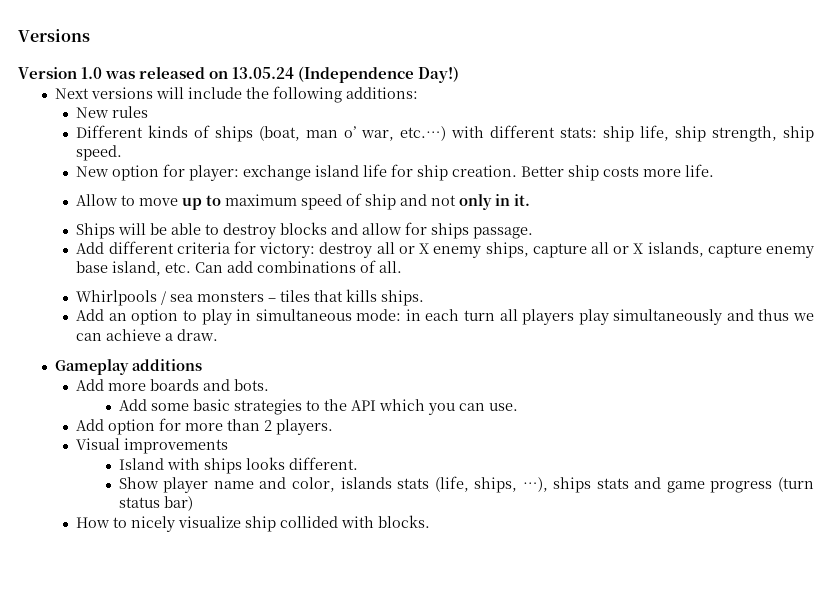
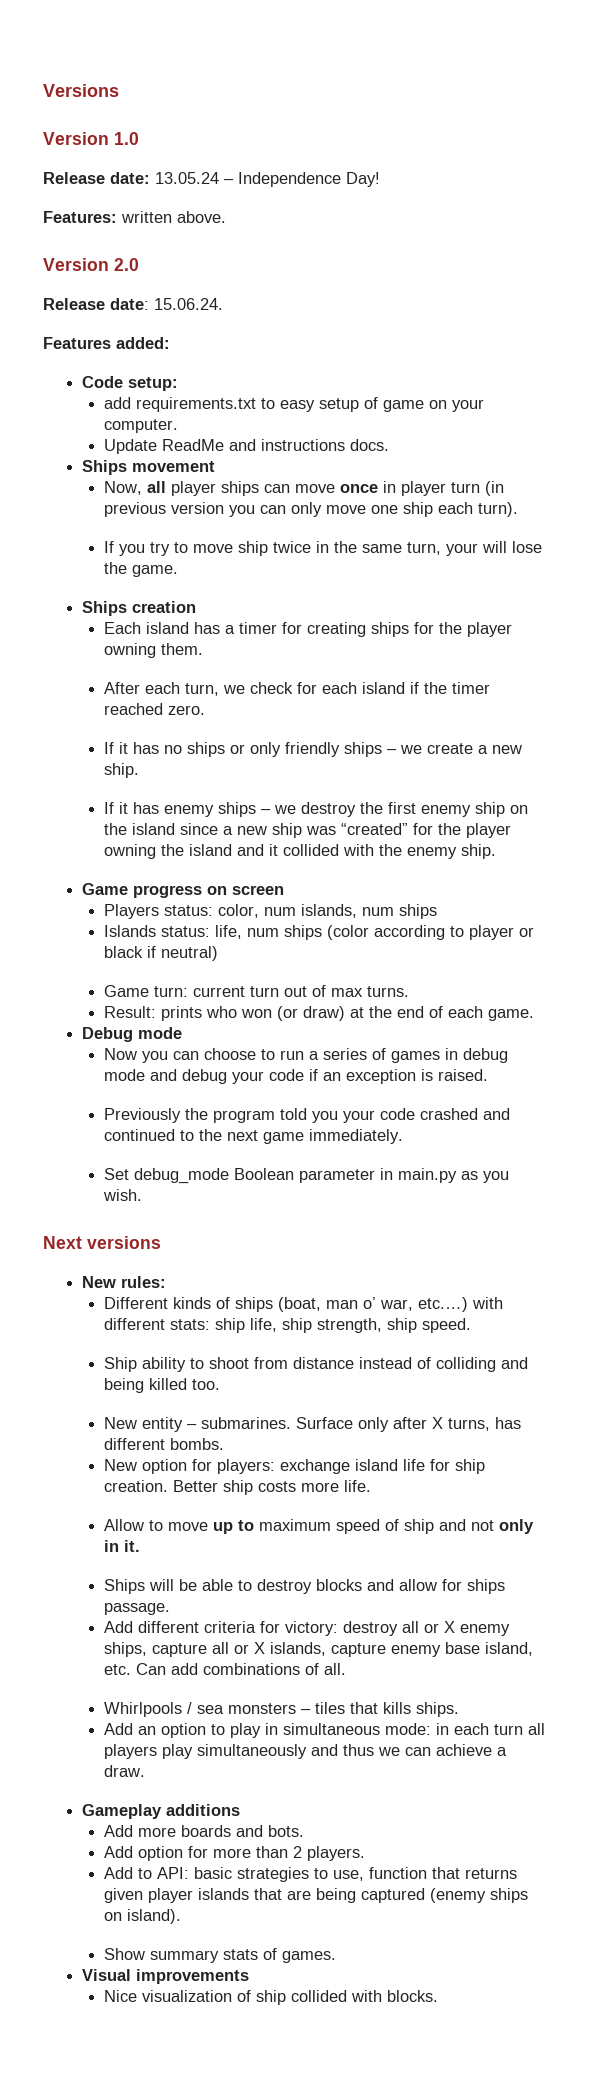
- Version 1.0 was released on 13.05.24 (Independence Day!)
- Next versions will include the following additions:
- New rules
+ Version 1.0
+ Release date: 13.05.24 – Independence Day!
+ Features: written above.
+ Version 2.0
+ Release date: 15.06.24.
+ Features added:
+ Code setup:
+ add requirements.txt to easy setup of game on your computer.
+ Update ReadMe and instructions docs.
+ Ships movement
+ Now, all player ships can move once in player turn (in previous version you can only move one ship each turn).
+ If you try to move ship twice in the same turn, your will lose the game.
+ Ships creation
+ Each island has a timer for creating ships for the player owning them.
+ After each turn, we check for each island if the timer reached zero.
+ If it has no ships or only friendly ships – we create a new ship.
+ If it has enemy ships – we destroy the first enemy ship on the island since a new ship was “created” for the player owning the island and it collided with the enemy ship.
+ Game progress on screen
+ Players status: color, num islands, num ships
+ Islands status: life, num ships (color according to player or black if neutral)
+ Game turn: current turn out of max turns.
+ Result: prints who won (or draw) at the end of each game.
+ Debug mode
+ Now you can choose to run a series of games in debug mode and debug your code if an exception is raised.
+ Previously the program told you your code crashed and continued to the next game immediately.
+ Set debug_mode Boolean parameter in main.py as you wish.
+ Next versions
+ New rules:
+ Ship ability to shoot from distance instead of colliding and being killed too.
+ New entity – submarines. Surface only after X turns, has different bombs.
- New option for player: exchange island life for ship creation.
+ New option for players: exchange island life for ship creation.
- Add some basic strategies to the API which you can use.
+ Add to API: basic strategies to use, function that returns given player islands that are being captured (enemy ships on island).
+ Show summary stats of games.
  Visual improvements
- Island with ships looks different.
- Show player name and color, islands stats (life, ships, …), ships stats and game progress (turn status bar)
- How to nicely visualize ship collided with blocks.
+ Nice visualization of ship collided with blocks.

